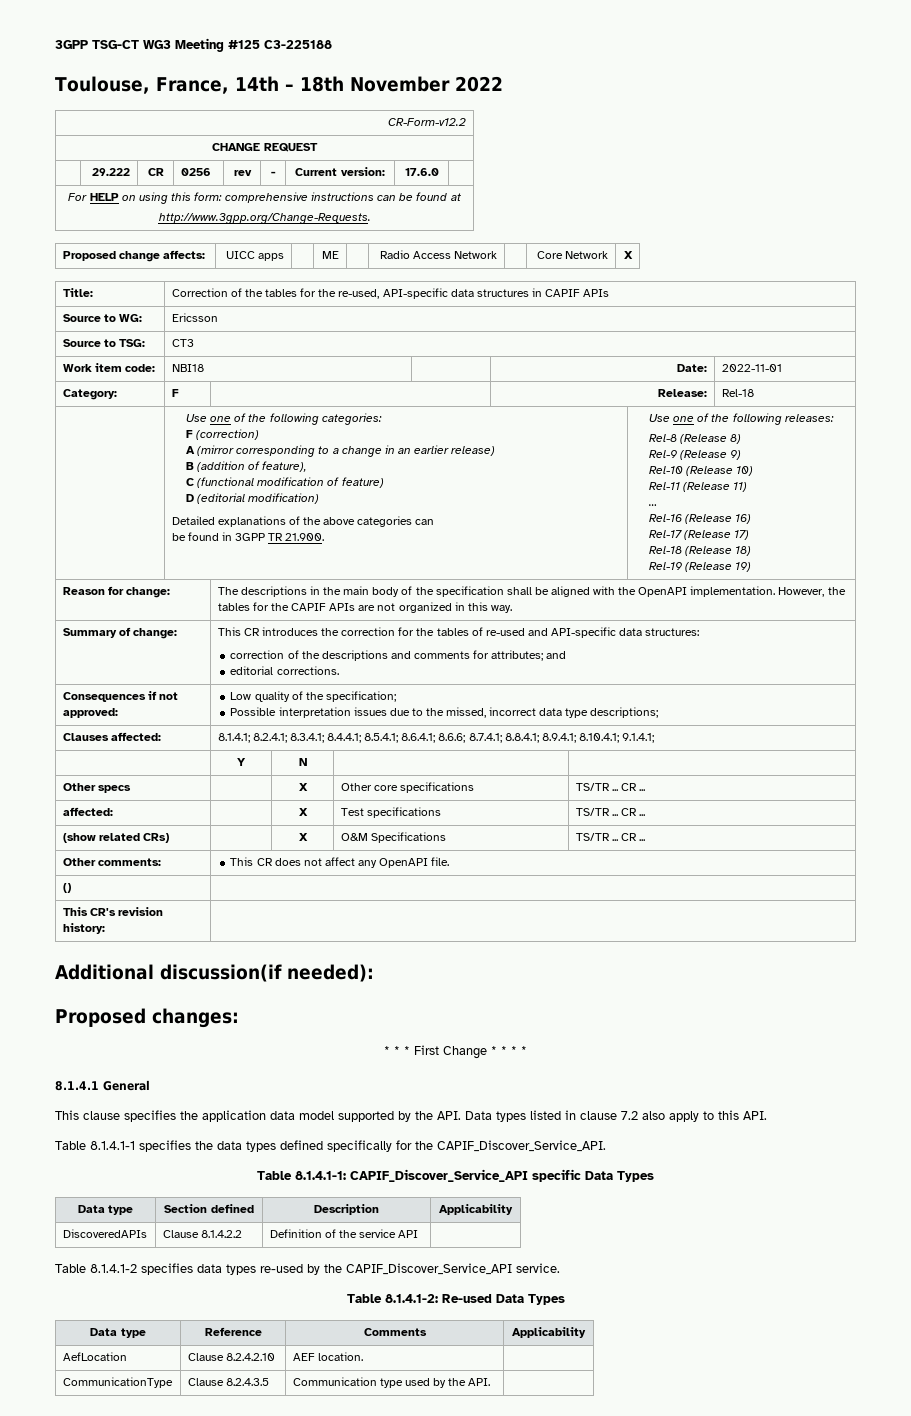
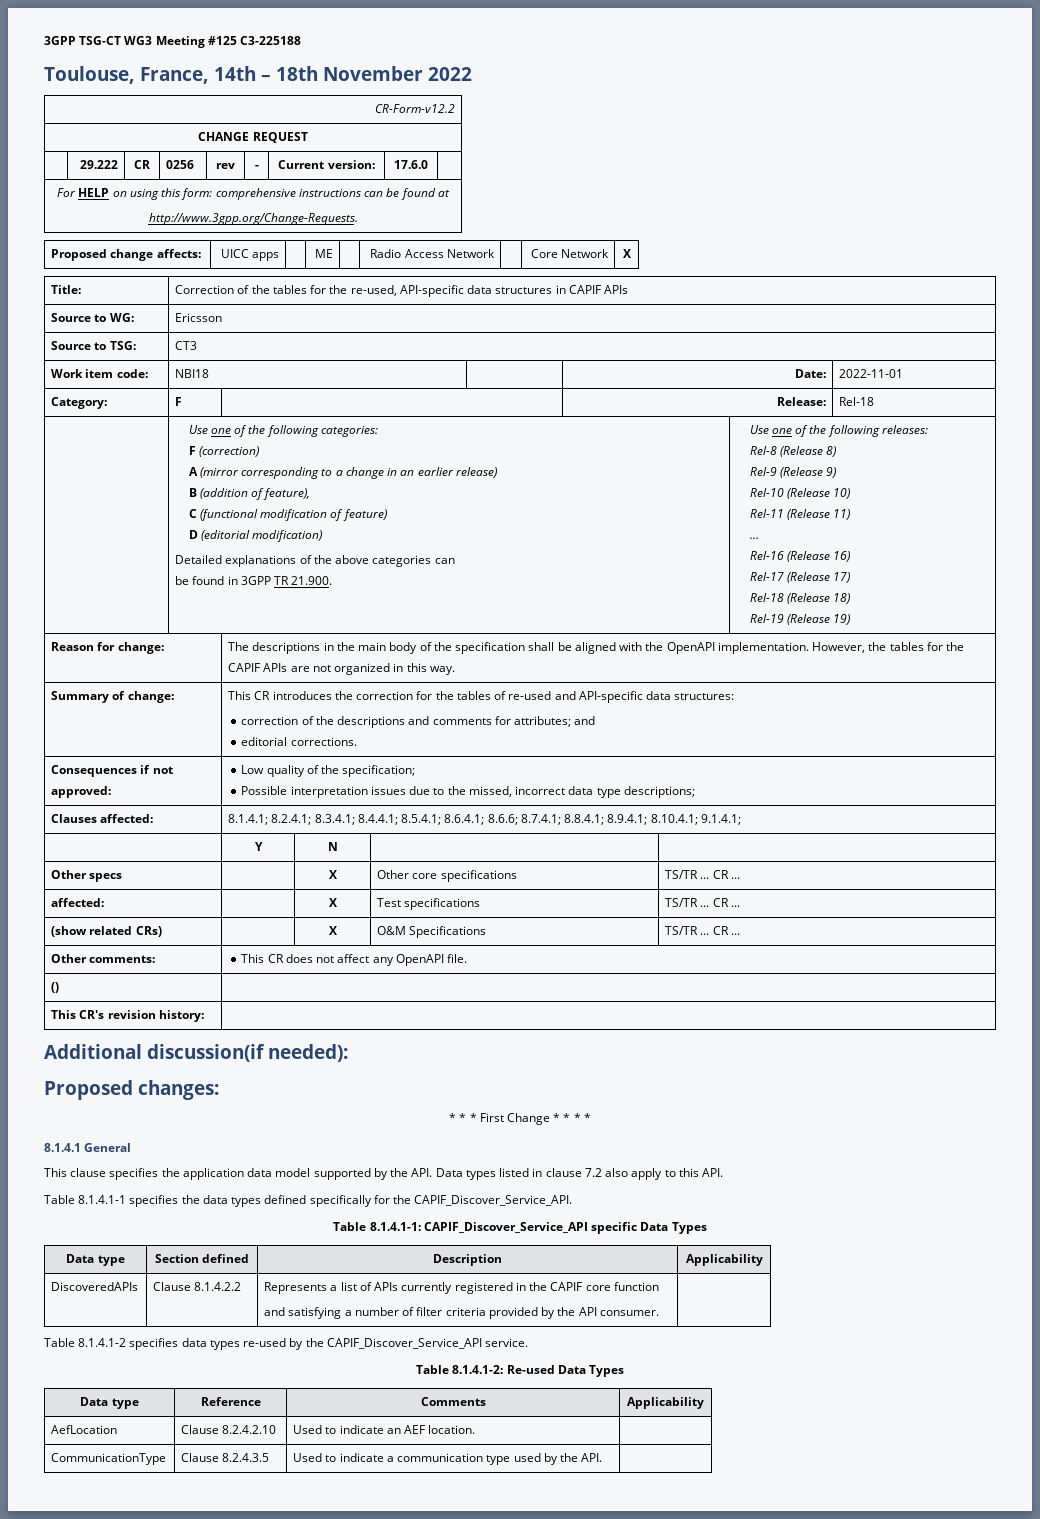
- DiscoveredAPIs | Clause 8.1.4.2.2 | Definition of the service API |
+ DiscoveredAPIs | Clause 8.1.4.2.2 | Represents a list of APIs currently registered in the CAPIF core function
+ and satisfying a number of filter criteria provided by the API consumer. |
- AefLocation | Clause 8.2.4.2.10 | AEF location. |
+ AefLocation | Clause 8.2.4.2.10 | Used to indicate an AEF location. |
- CommunicationType | Clause 8.2.4.3.5 | Communication type used by the API. |
+ CommunicationType | Clause 8.2.4.3.5 | Used to indicate a communication type used by the API. |

